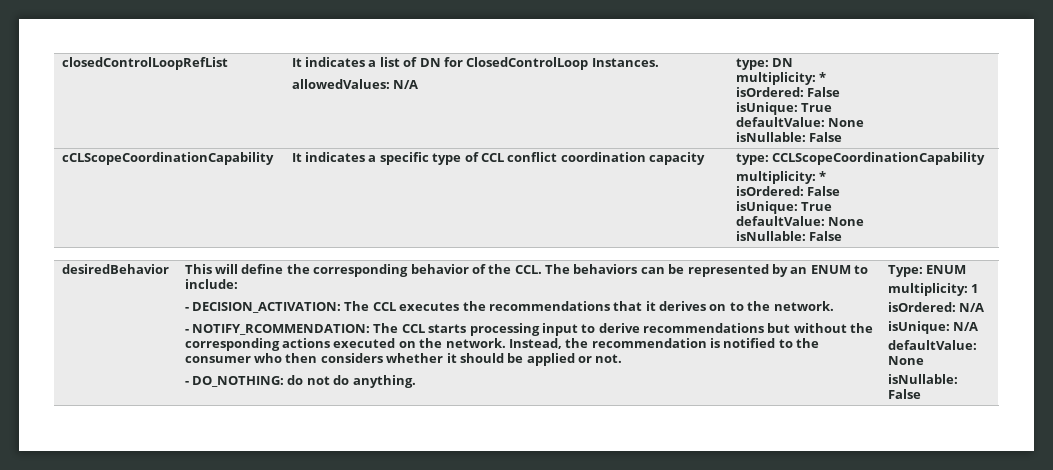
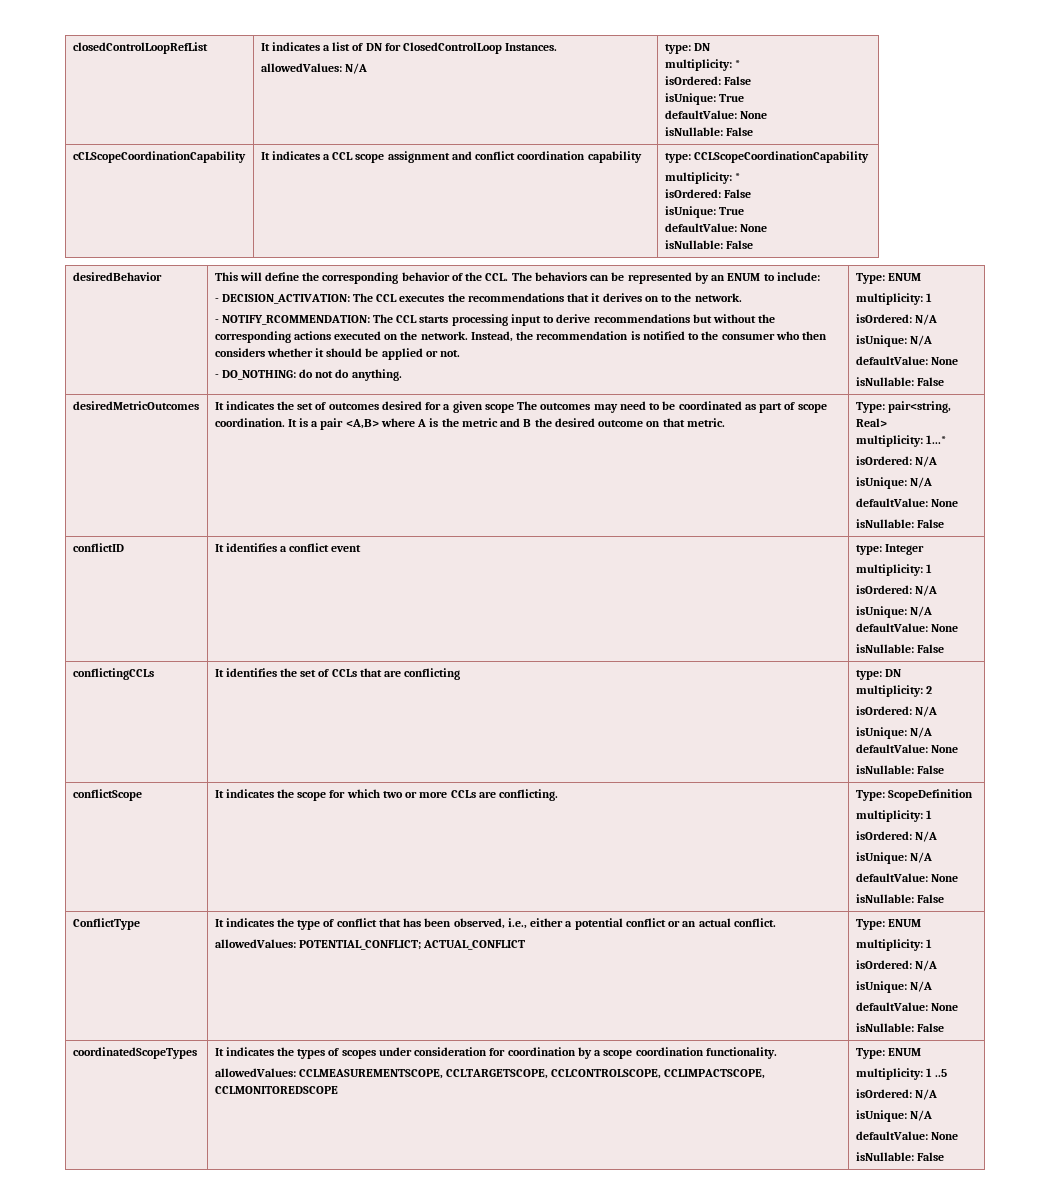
- cCLScopeCoordinationCapability | It indicates a specific type of CCL conflict coordination capacity | type: CCLScopeCoordinationCapability
+ cCLScopeCoordinationCapability | It indicates a CCL scope assignment and conflict coordination capability | type: CCLScopeCoordinationCapability
+ desiredMetricOutcomes | It indicates the set of outcomes desired for a given scope The outcomes may need to be coordinated as part of scope coordination. It is a pair <A,B> where A is the metric and B the desired outcome on that metric. | Type: pair<string, Real>
+ multiplicity: 1...*
+ isOrdered: N/A
+ isUnique: N/A
+ defaultValue: None
+ isNullable: False
+ conflictID | It identifies a conflict event | type: Integer
+ multiplicity: 1
+ isOrdered: N/A
+ isUnique: N/A defaultValue: None
+ isNullable: False
+ conflictingCCLs | It identifies the set of CCLs that are conflicting | type: DN
+ multiplicity: 2
+ isOrdered: N/A
+ isUnique: N/A defaultValue: None
+ isNullable: False
+ conflictScope | It indicates the scope for which two or more CCLs are conflicting. | Type: ScopeDefinition
+ multiplicity: 1
+ isOrdered: N/A
+ isUnique: N/A
+ defaultValue: None
+ isNullable: False
+ ConflictType | It indicates the type of conflict that has been observed, i.e., either a potential conflict or an actual conflict.
+ allowedValues: POTENTIAL_CONFLICT; ACTUAL_CONFLICT | Type: ENUM
+ multiplicity: 1
+ isOrdered: N/A
+ isUnique: N/A
+ defaultValue: None
+ isNullable: False
+ coordinatedScopeTypes | It indicates the types of scopes under consideration for coordination by a scope coordination functionality.
+ allowedValues: CCLMEASUREMENTSCOPE, CCLTARGETSCOPE, CCLCONTROLSCOPE, CCLIMPACTSCOPE, CCLMONITOREDSCOPE | Type: ENUM
+ multiplicity: 1 ..5
+ isOrdered: N/A
+ isUnique: N/A
+ defaultValue: None
+ isNullable: False

